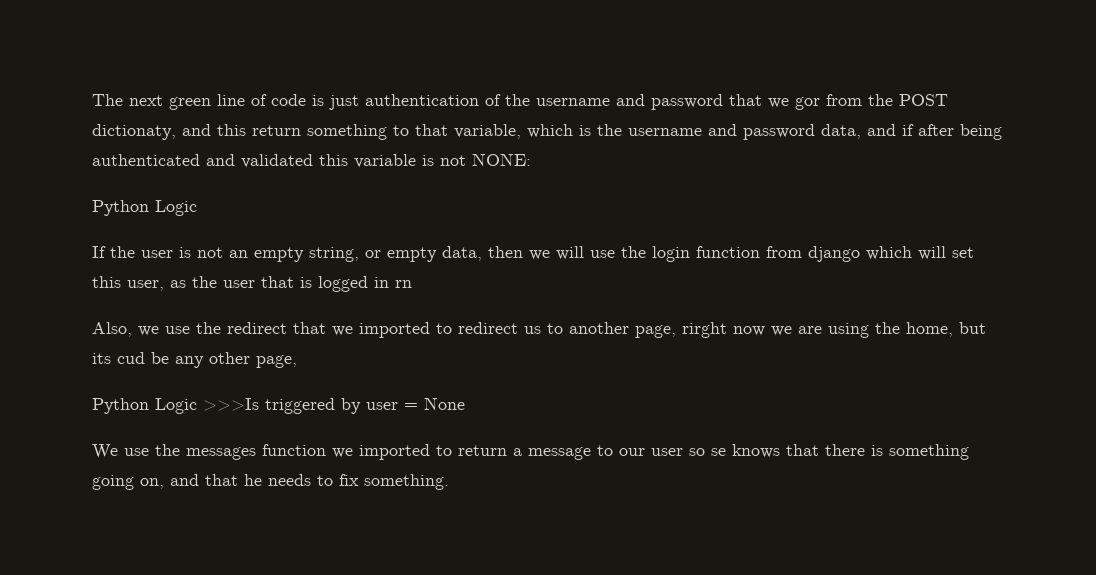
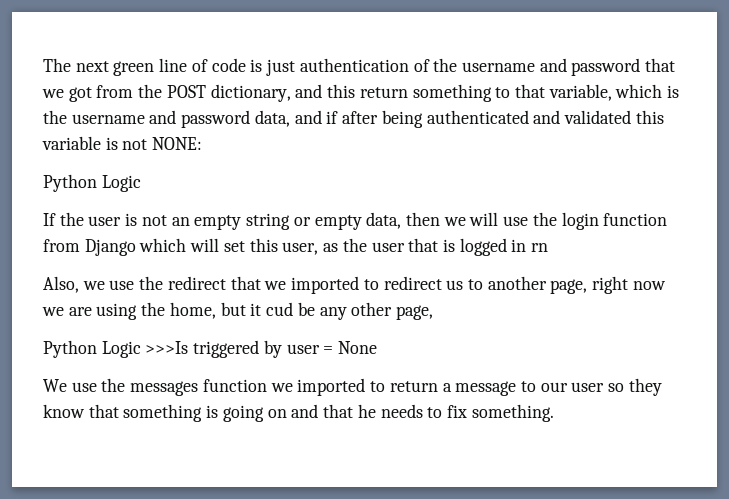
- The next green line of code is just authentication of the username and password that we gor from the POST dictionaty, and this return something to that variable, which is the username and password data, and if after being authenticated and validated this variable is not NONE:
+ The next green line of code is just authentication of the username and password that we got from the POST dictionary, and this return something to that variable, which is the username and password data, and if after being authenticated and validated this variable is not NONE:
- If the user is not an empty string, or empty data, then we will use the login function from django which will set this user, as the user that is logged in rn
+ If the user is not an empty string or empty data, then we will use the login function from Django which will set this user, as the user that is logged in rn
- Also, we use the redirect that we imported to redirect us to another page, rirght now we are using the home, but its cud be any other page,
+ Also, we use the redirect that we imported to redirect us to another page, right now we are using the home, but it cud be any other page,
- We use the messages function we imported to return a message to our user so se knows that there is something going on, and that he needs to fix something.
+ We use the messages function we imported to return a message to our user so they know that something is going on and that he needs to fix something.

